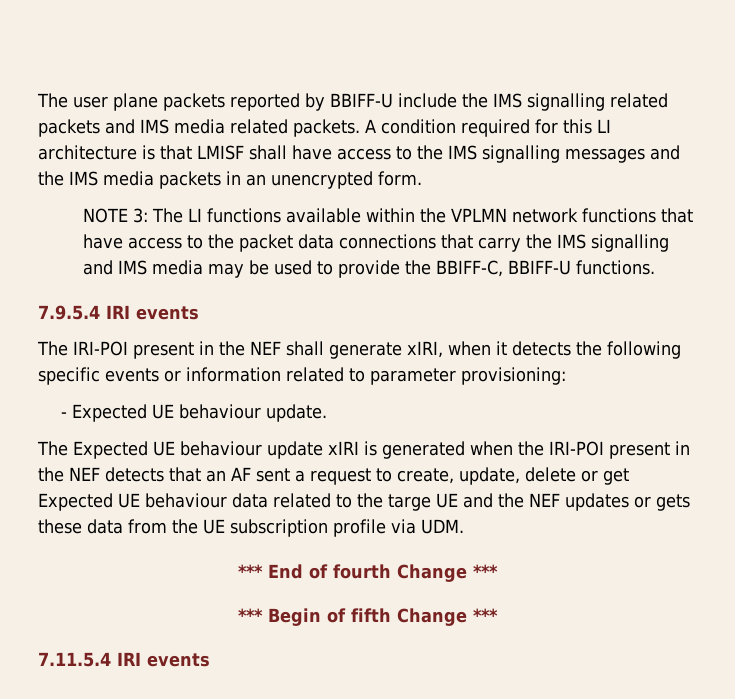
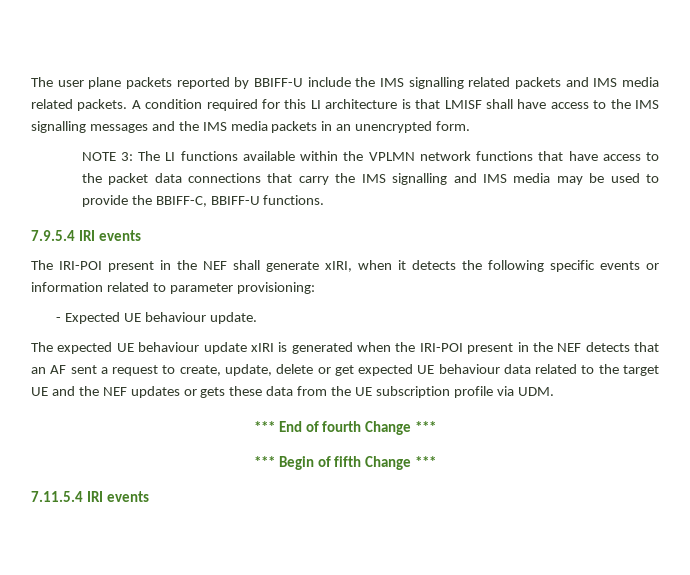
- The Expected UE behaviour update xIRI is generated when the IRI-POI present in the NEF detects that an AF sent a request to create, update, delete or get Expected UE behaviour data related to the targe UE and the NEF updates or gets these data from the UE subscription profile via UDM.
+ The expected UE behaviour update xIRI is generated when the IRI-POI present in the NEF detects that an AF sent a request to create, update, delete or get expected UE behaviour data related to the target UE and the NEF updates or gets these data from the UE subscription profile via UDM.

